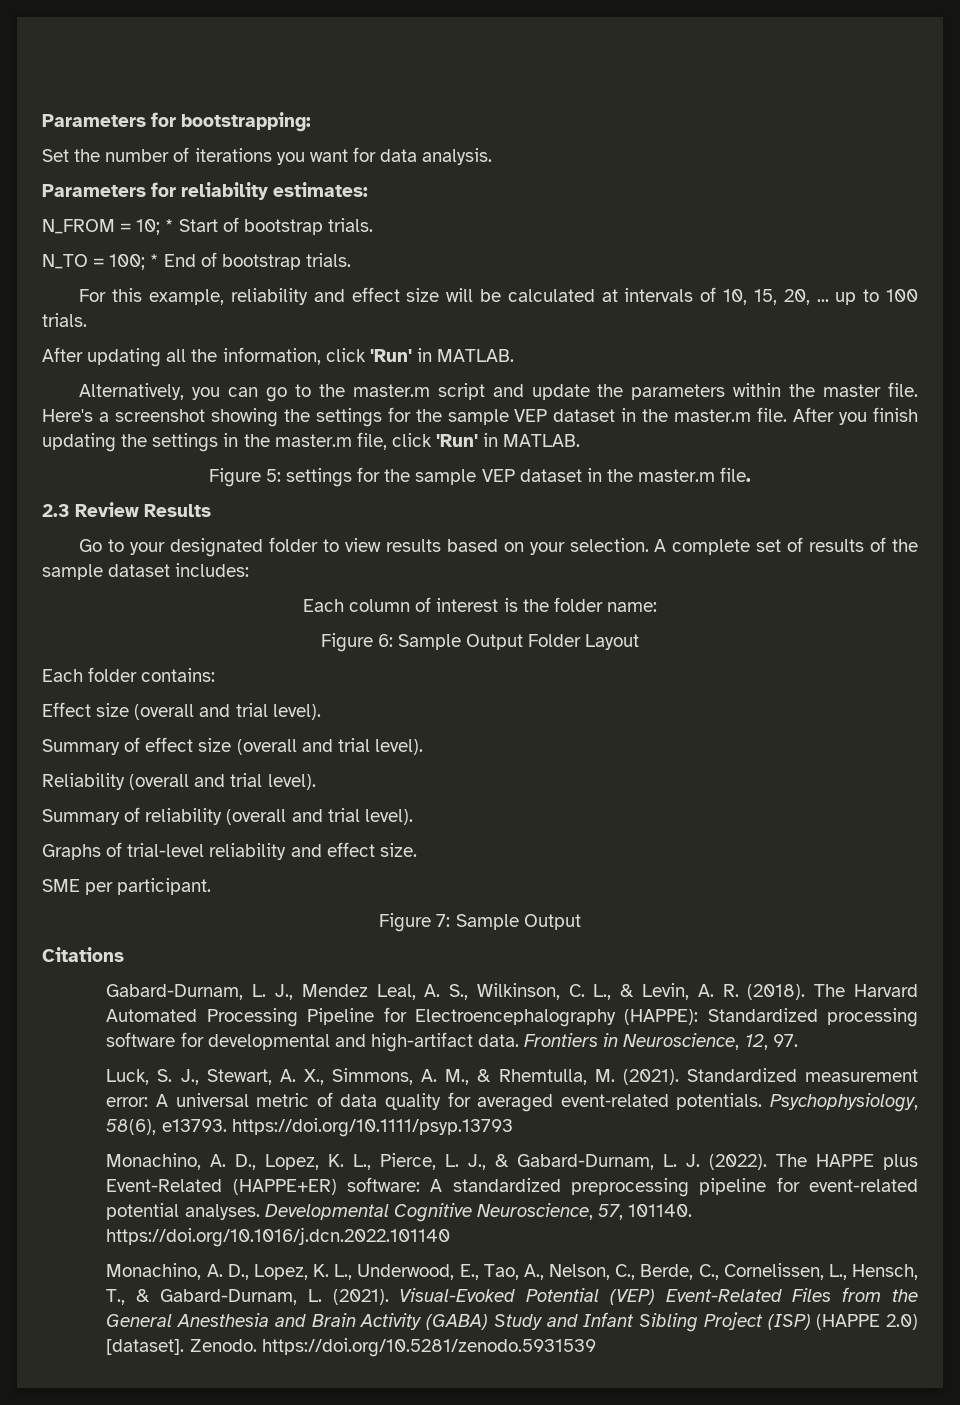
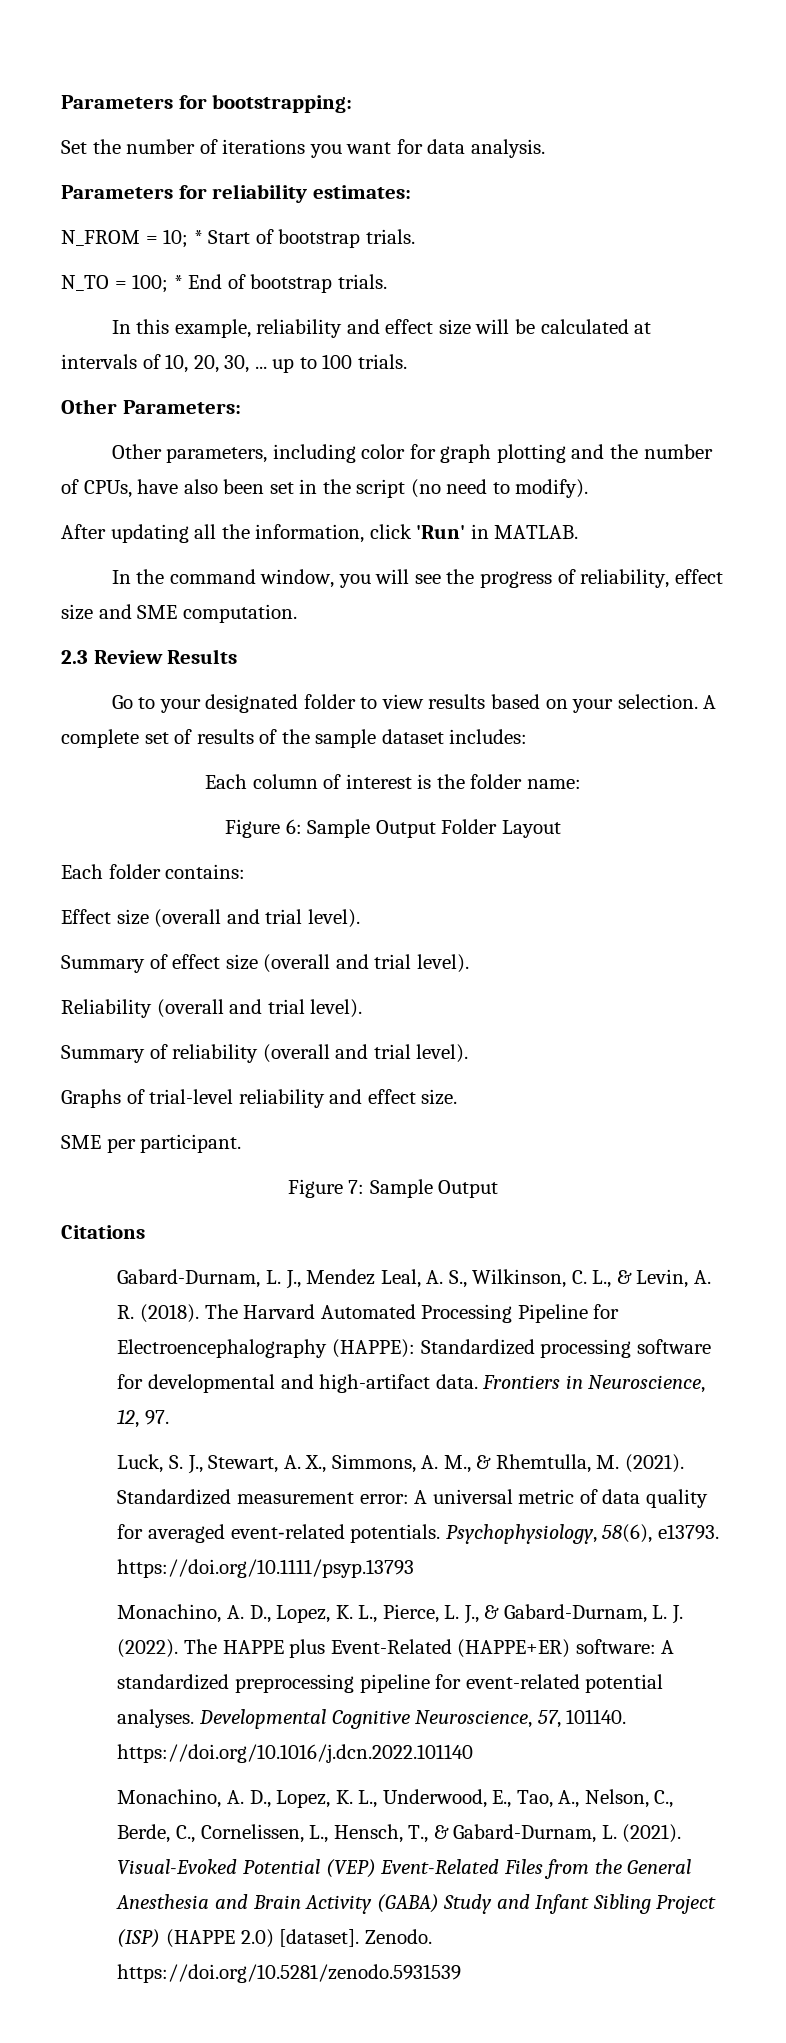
- For this example, reliability and effect size will be calculated at intervals of 10, 15, 20, ... up to 100 trials.
+ In this example, reliability and effect size will be calculated at intervals of 10, 20, 30, ... up to 100 trials.
+ Other Parameters:
+ Other parameters, including color for graph plotting and the number of CPUs, have also been set in the script (no need to modify).
- Alternatively, you can go to the master.m script and update the parameters within the master file. Here's a screenshot showing the settings for the sample VEP dataset in the master.m file. After you finish updating the settings in the master.m file, click 'Run' in MATLAB.
- Figure 5: settings for the sample VEP dataset in the master.m file.
+ In the command window, you will see the progress of reliability, effect size and SME computation.

